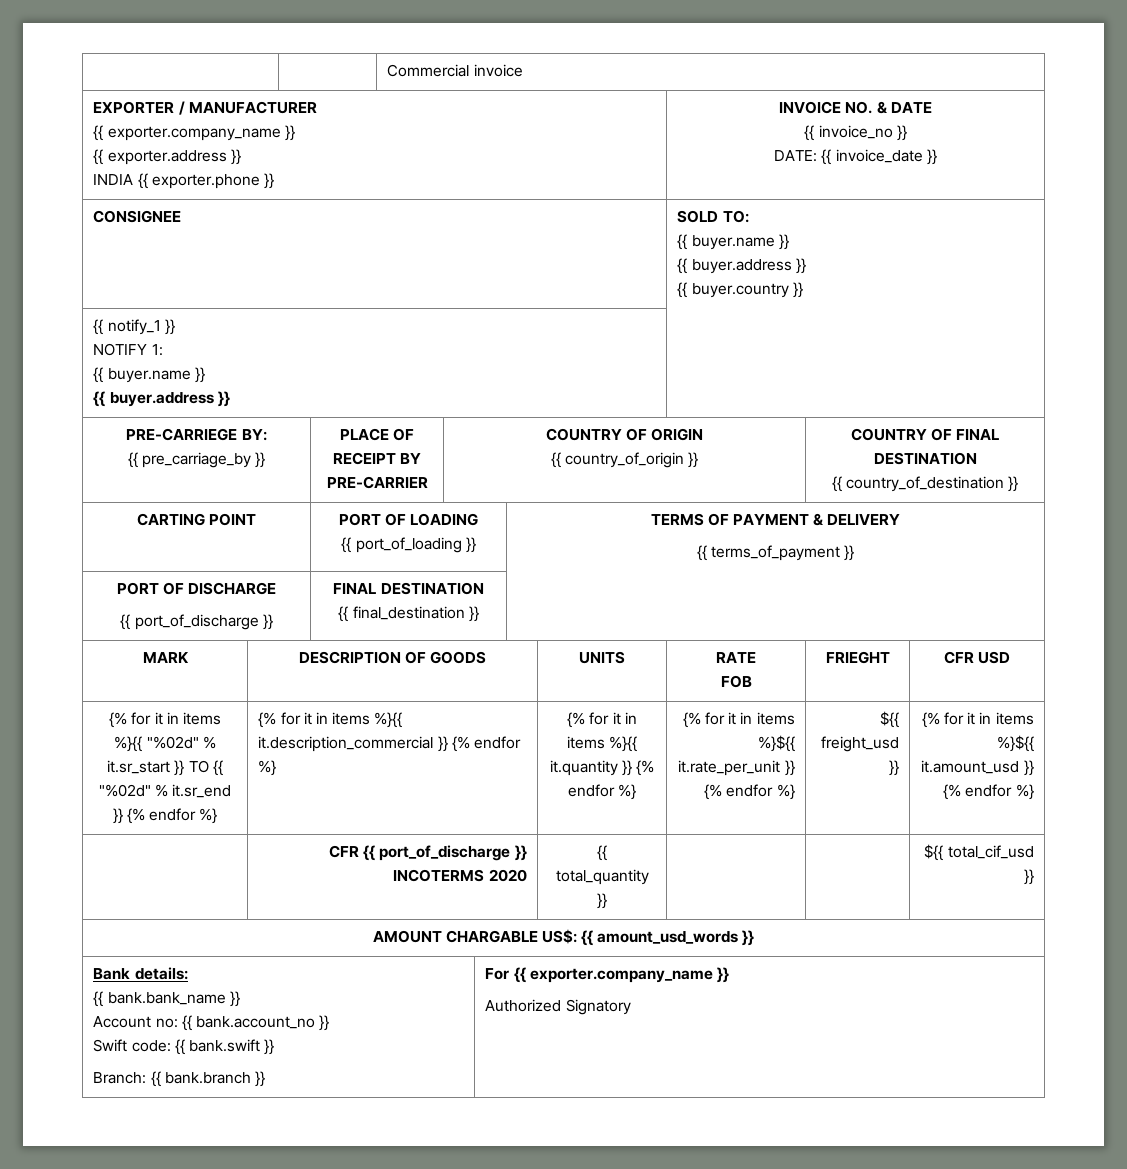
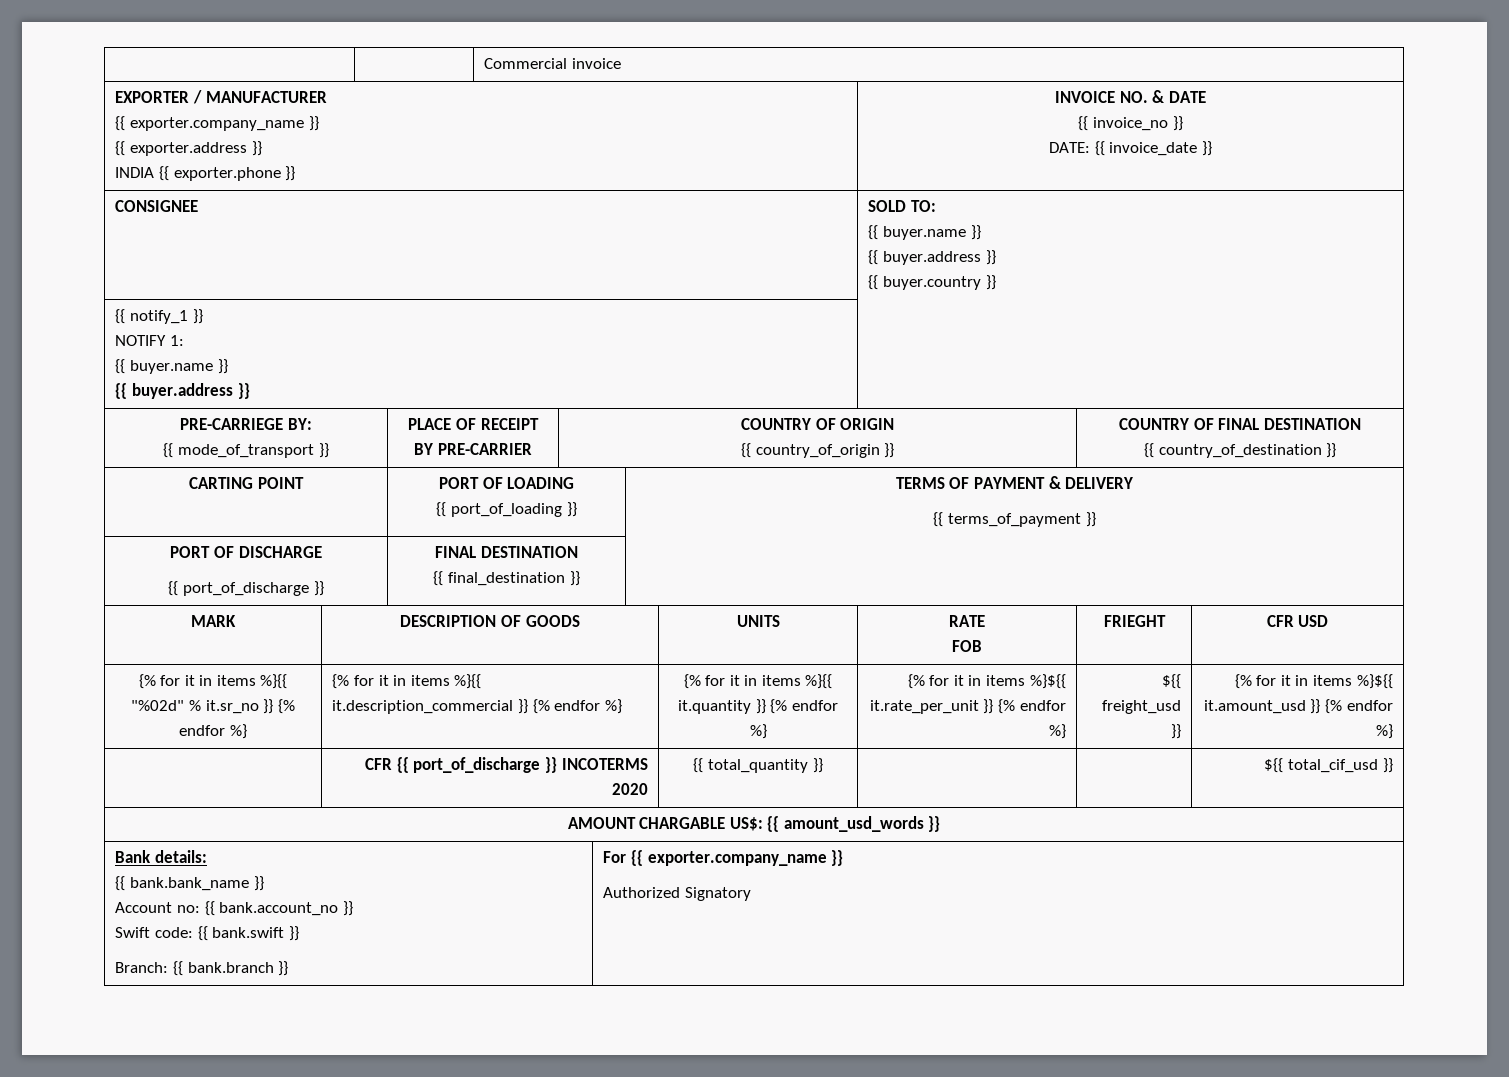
  PRE-CARRIEGE BY:
- {{ pre_carriage_by }} | PLACE OF RECEIPT BY PRE-CARRIER | COUNTRY OF ORIGIN
+ {{ mode_of_transport }} | PLACE OF RECEIPT BY PRE-CARRIER | COUNTRY OF ORIGIN
- {% for it in items %}{{ "%02d" % it.sr_start }} TO {{ "%02d" % it.sr_end }} {% endfor %}
+ {% for it in items %}{{ "%02d" % it.sr_no }} {% endfor %}

